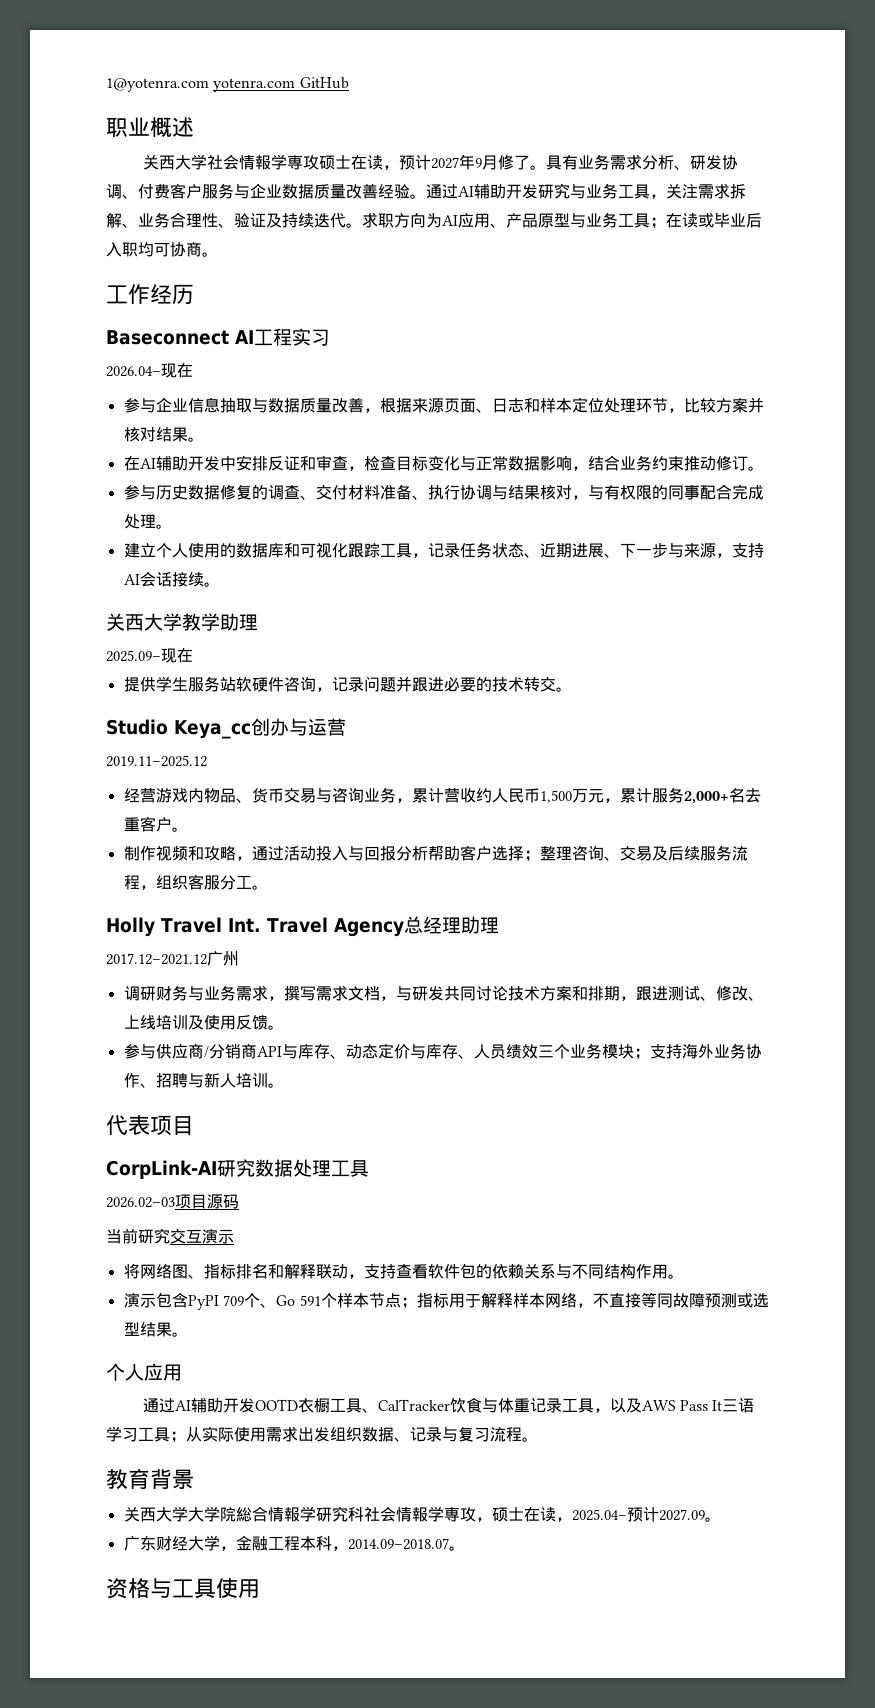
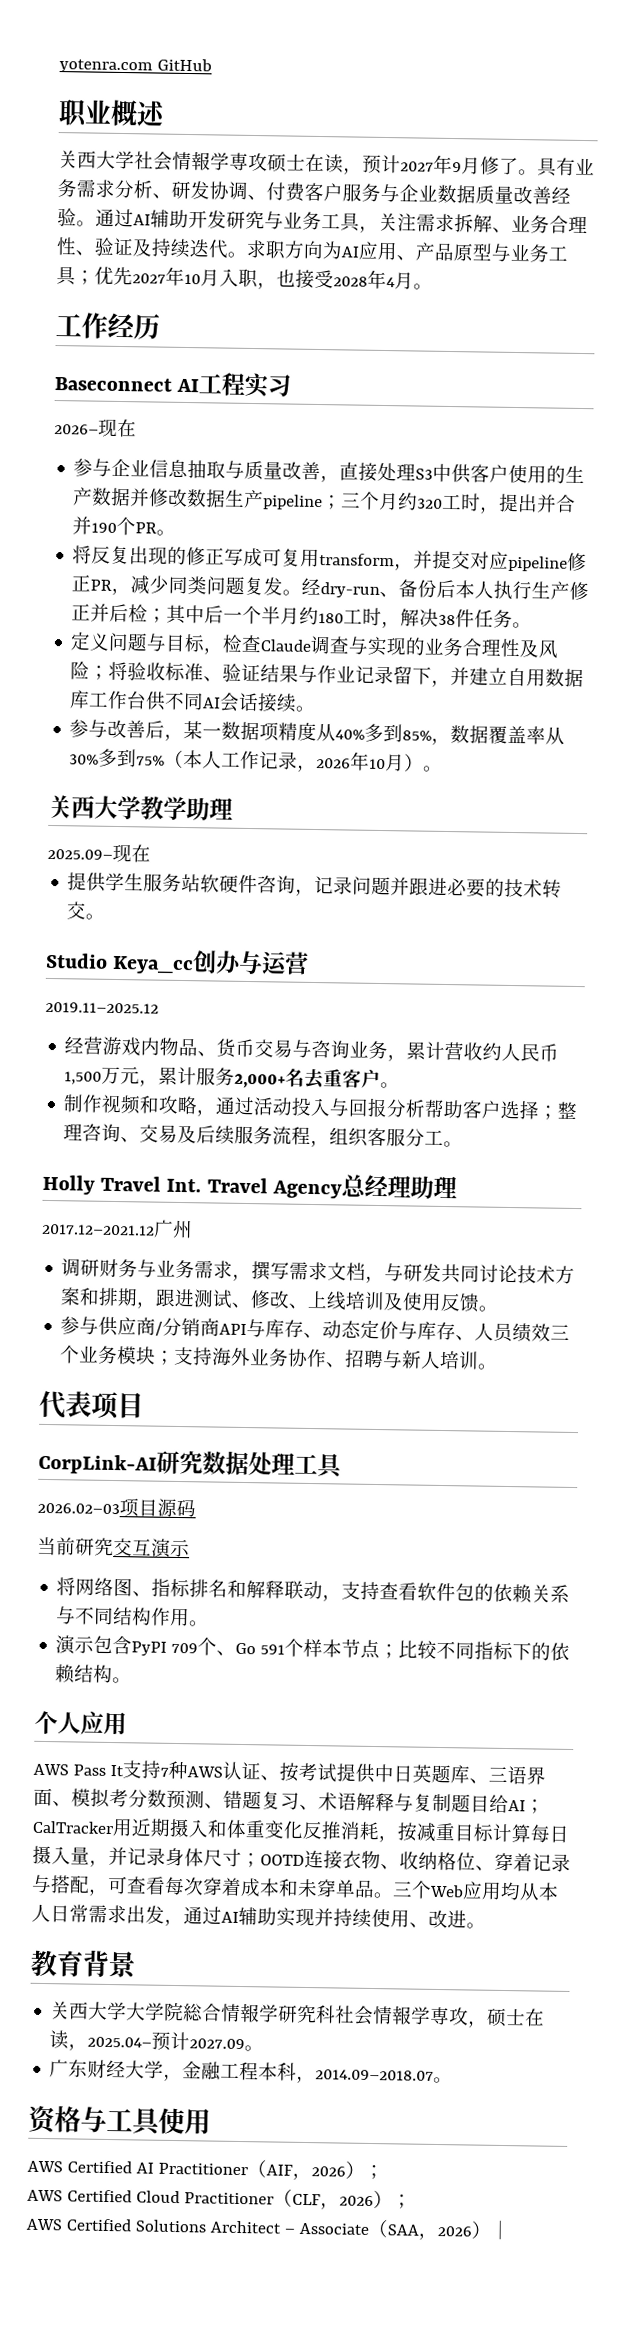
- 1@yotenra.com yotenra.com GitHub
+ yotenra.com GitHub
- 求职方向为AI应用、产品原型与业务工具；在读或毕业后入职均可协商。
+ 求职方向为AI应用、产品原型与业务工具；优先2027年10月入职，也接受2028年4月。
- 2026.04–现在
+ 2026–现在
- 参与企业信息抽取与数据质量改善，根据来源页面、日志和样本定位处理环节，比较方案并核对结果。
- 在AI辅助开发中安排反证和审查，检查目标变化与正常数据影响，结合业务约束推动修订。
- 参与历史数据修复的调查、交付材料准备、执行协调与结果核对，与有权限的同事配合完成处理。
- 建立个人使用的数据库和可视化跟踪工具，记录任务状态、近期进展、下一步与来源，支持AI会话接续。
+ 参与企业信息抽取与质量改善，直接处理S3中供客户使用的生产数据并修改数据生产pipeline；三个月约320工时，提出并合并190个PR。
+ 将反复出现的修正写成可复用transform，并提交对应pipeline修正PR，减少同类问题复发。经dry-run、备份后本人执行生产修正并后检；其中后一个半月约180工时，解决38件任务。
+ 定义问题与目标，检查Claude调查与实现的业务合理性及风险；将验收标准、验证结果与作业记录留下，并建立自用数据库工作台供不同AI会话接续。
+ 参与改善后，某一数据项精度从40%多到85%，数据覆盖率从30%多到75%（本人工作记录，2026年10月）。
- 演示包含PyPI 709个、Go 591个样本节点；指标用于解释样本网络，不直接等同故障预测或选型结果。
+ 演示包含PyPI 709个、Go 591个样本节点；比较不同指标下的依赖结构。
  个人应用
- 通过AI辅助开发OOTD衣橱工具、CalTracker饮食与体重记录工具，以及AWS Pass It三语学习工具；从实际使用需求出发组织数据、记录与复习流程。
+ AWS Pass It支持7种AWS认证、按考试提供中日英题库、三语界面、模拟考分数预测、错题复习、术语解释与复制题目给AI；CalTracker用近期摄入和体重变化反推消耗，按减重目标计算每日摄入量，并记录身体尺寸；OOTD连接衣物、收纳格位、穿着记录与搭配，可查看每次穿着成本和未穿单品。三个Web应用均从本人日常需求出发，通过AI辅助实现并持续使用、改进。
+ AWS Certified AI Practitioner（AIF，2026）；
+ AWS Certified Cloud Practitioner（CLF，2026）；
+ AWS Certified Solutions Architect – Associate（SAA，2026）｜

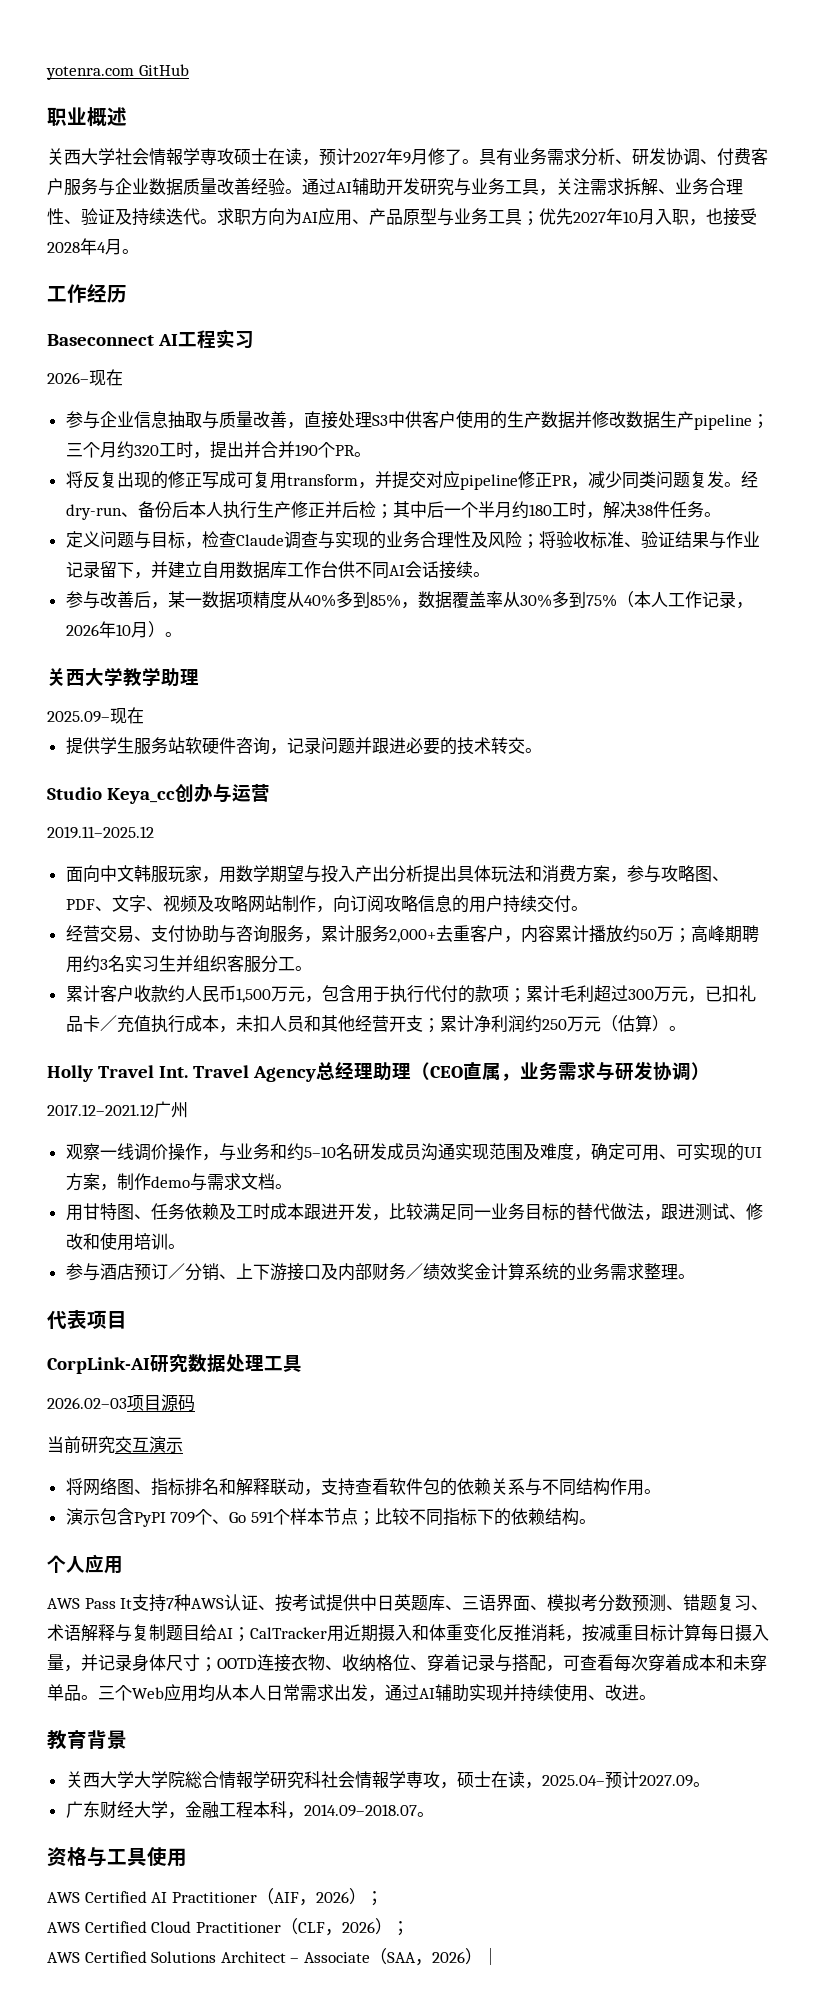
- 经营游戏内物品、货币交易与咨询业务，累计营收约人民币1,500万元，累计服务2,000+名去重客户。
- 制作视频和攻略，通过活动投入与回报分析帮助客户选择；整理咨询、交易及后续服务流程，组织客服分工。
+ 面向中文韩服玩家，用数学期望与投入产出分析提出具体玩法和消费方案，参与攻略图、PDF、文字、视频及攻略网站制作，向订阅攻略信息的用户持续交付。
+ 经营交易、支付协助与咨询服务，累计服务2,000+去重客户，内容累计播放约50万；高峰期聘用约3名实习生并组织客服分工。
+ 累计客户收款约人民币1,500万元，包含用于执行代付的款项；累计毛利超过300万元，已扣礼品卡／充值执行成本，未扣人员和其他经营开支；累计净利润约250万元（估算）。
- Holly Travel Int. Travel Agency总经理助理
+ Holly Travel Int. Travel Agency总经理助理（CEO直属，业务需求与研发协调）
  2017.12–2021.12广州
- 调研财务与业务需求，撰写需求文档，与研发共同讨论技术方案和排期，跟进测试、修改、上线培训及使用反馈。
- 参与供应商/分销商API与库存、动态定价与库存、人员绩效三个业务模块；支持海外业务协作、招聘与新人培训。
+ 观察一线调价操作，与业务和约5–10名研发成员沟通实现范围及难度，确定可用、可实现的UI方案，制作demo与需求文档。
+ 用甘特图、任务依赖及工时成本跟进开发，比较满足同一业务目标的替代做法，跟进测试、修改和使用培训。
+ 参与酒店预订／分销、上下游接口及内部财务／绩效奖金计算系统的业务需求整理。

